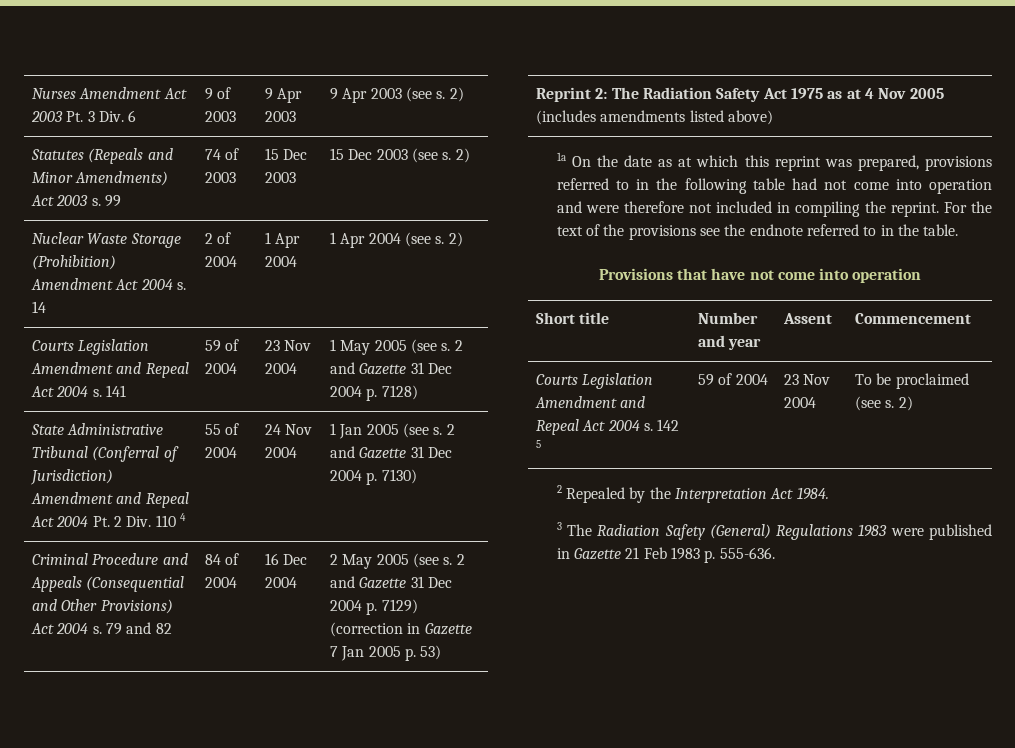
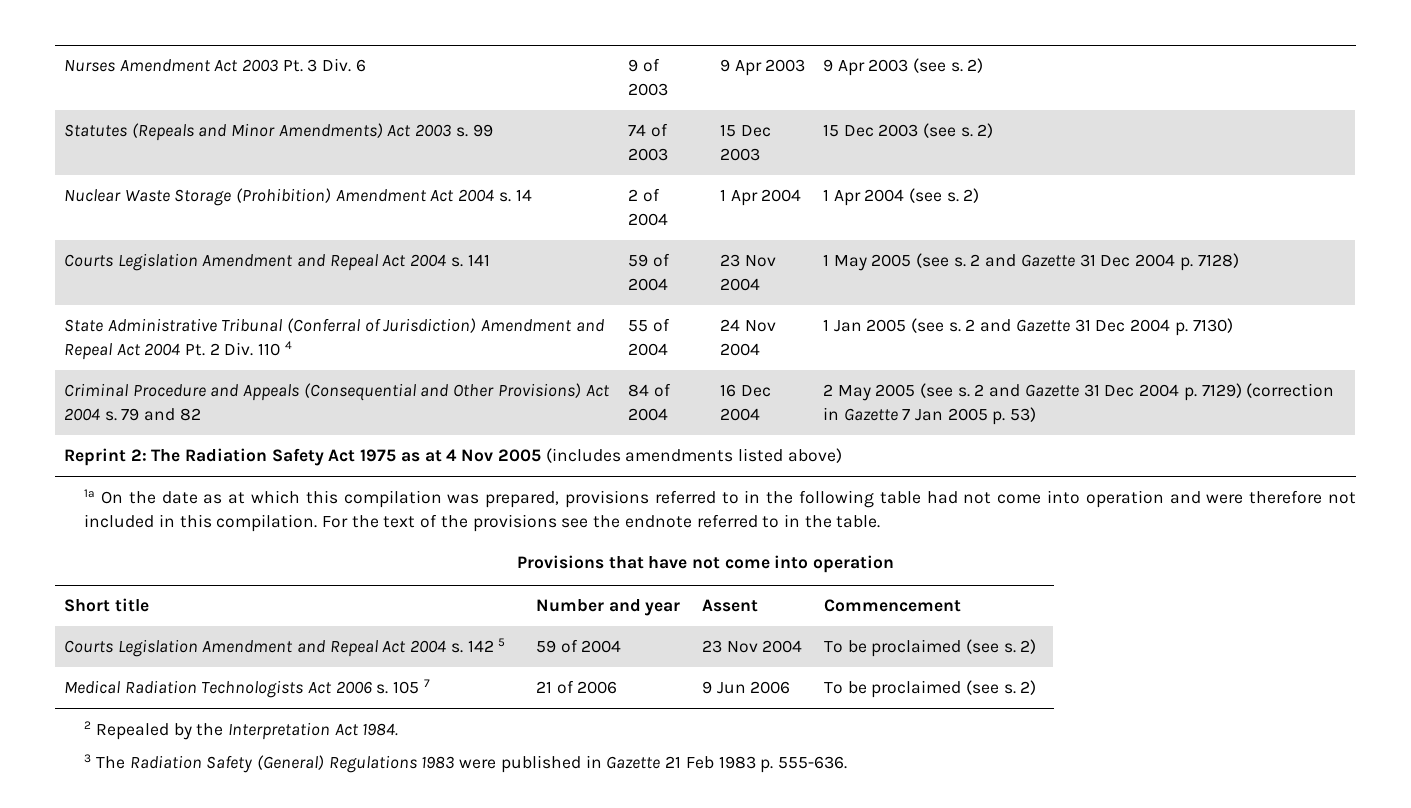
- 1a On the date as at which this reprint was prepared, provisions referred to in the following table had not come into operation and were therefore not included in compiling the reprint.
+ 1a On the date as at which this compilation was prepared, provisions referred to in the following table had not come into operation and were therefore not included in this compilation.
+ Medical Radiation Technologists Act 2006 s. 105 7 | 21 of 2006 | 9 Jun 2006 | To be proclaimed (see s. 2)

